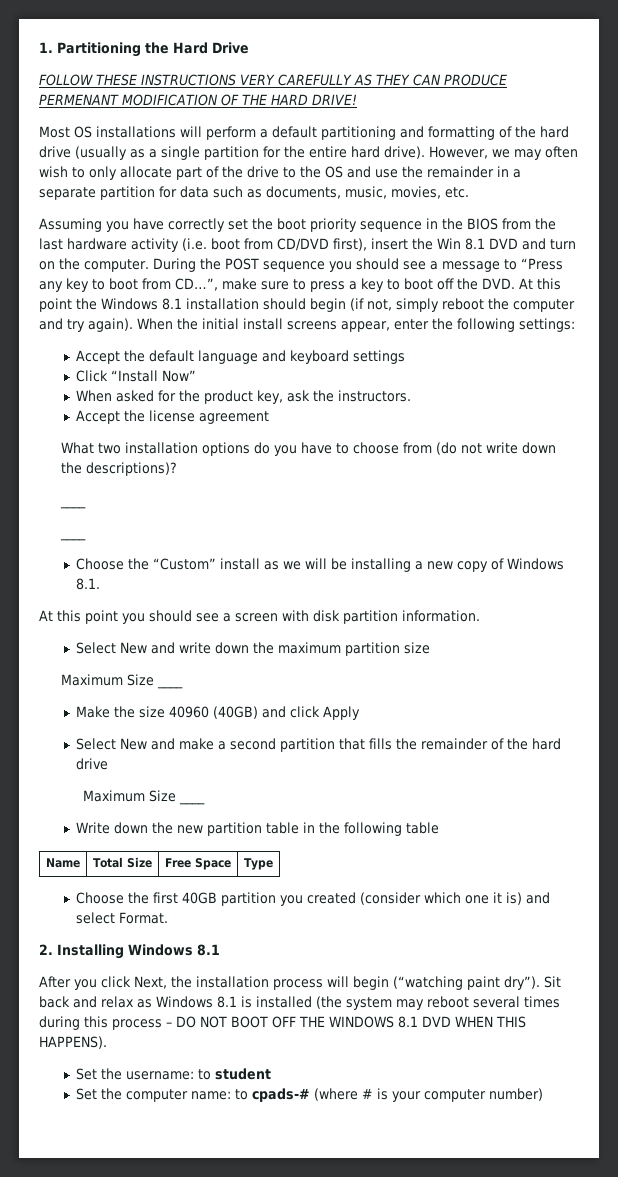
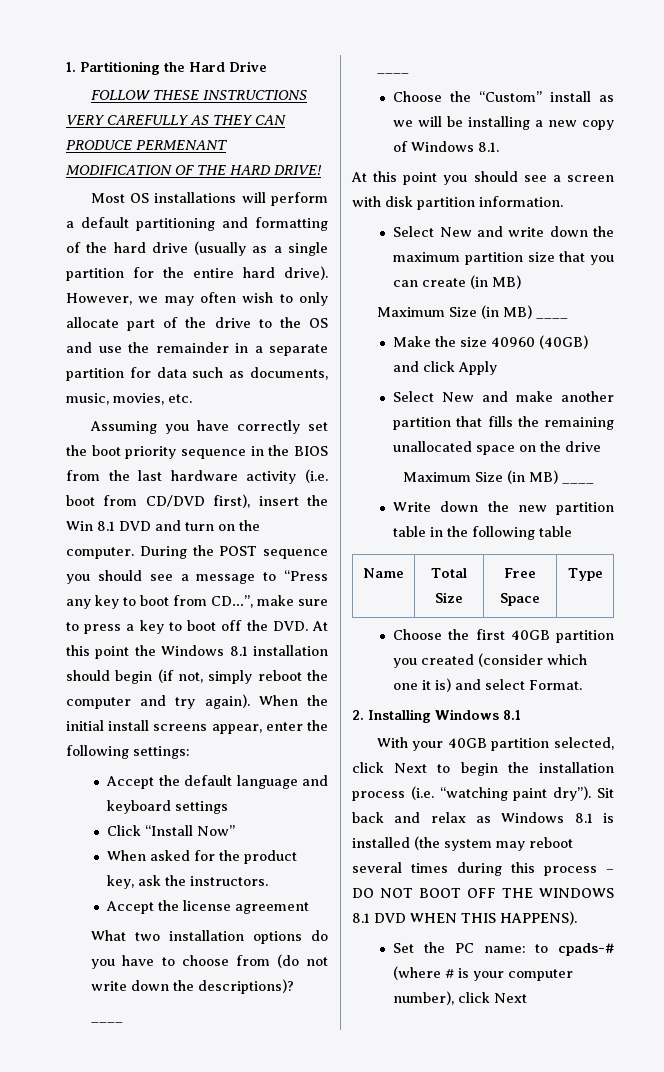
- Select New and write down the maximum partition size
- Maximum Size ____
+ Select New and write down the maximum partition size that you can create (in MB)
+ Maximum Size (in MB) ____
- Select New and make a second partition that fills the remainder of the hard drive
- Maximum Size ____
+ Select New and make another partition that fills the remaining unallocated space on the drive
+ Maximum Size (in MB) ____
- After you click Next, the installation process will begin (“watching paint dry”).
+ With your 40GB partition selected, click Next to begin the installation process (i.e. “watching paint dry”).
- Set the username: to student
- Set the computer name: to cpads-# (where # is your computer number)
+ Set the PC name: to cpads-# (where # is your computer number), click Next

